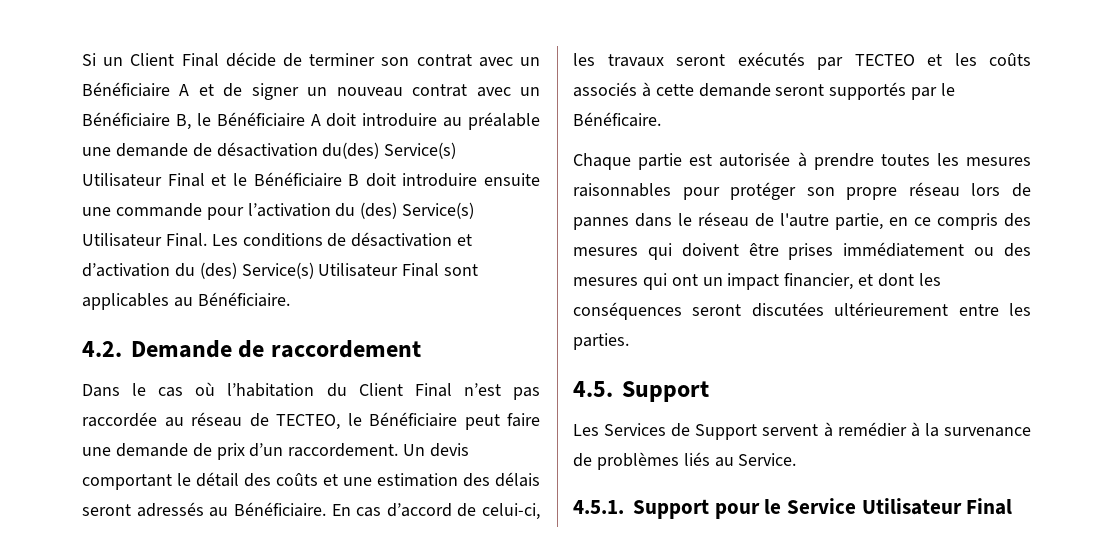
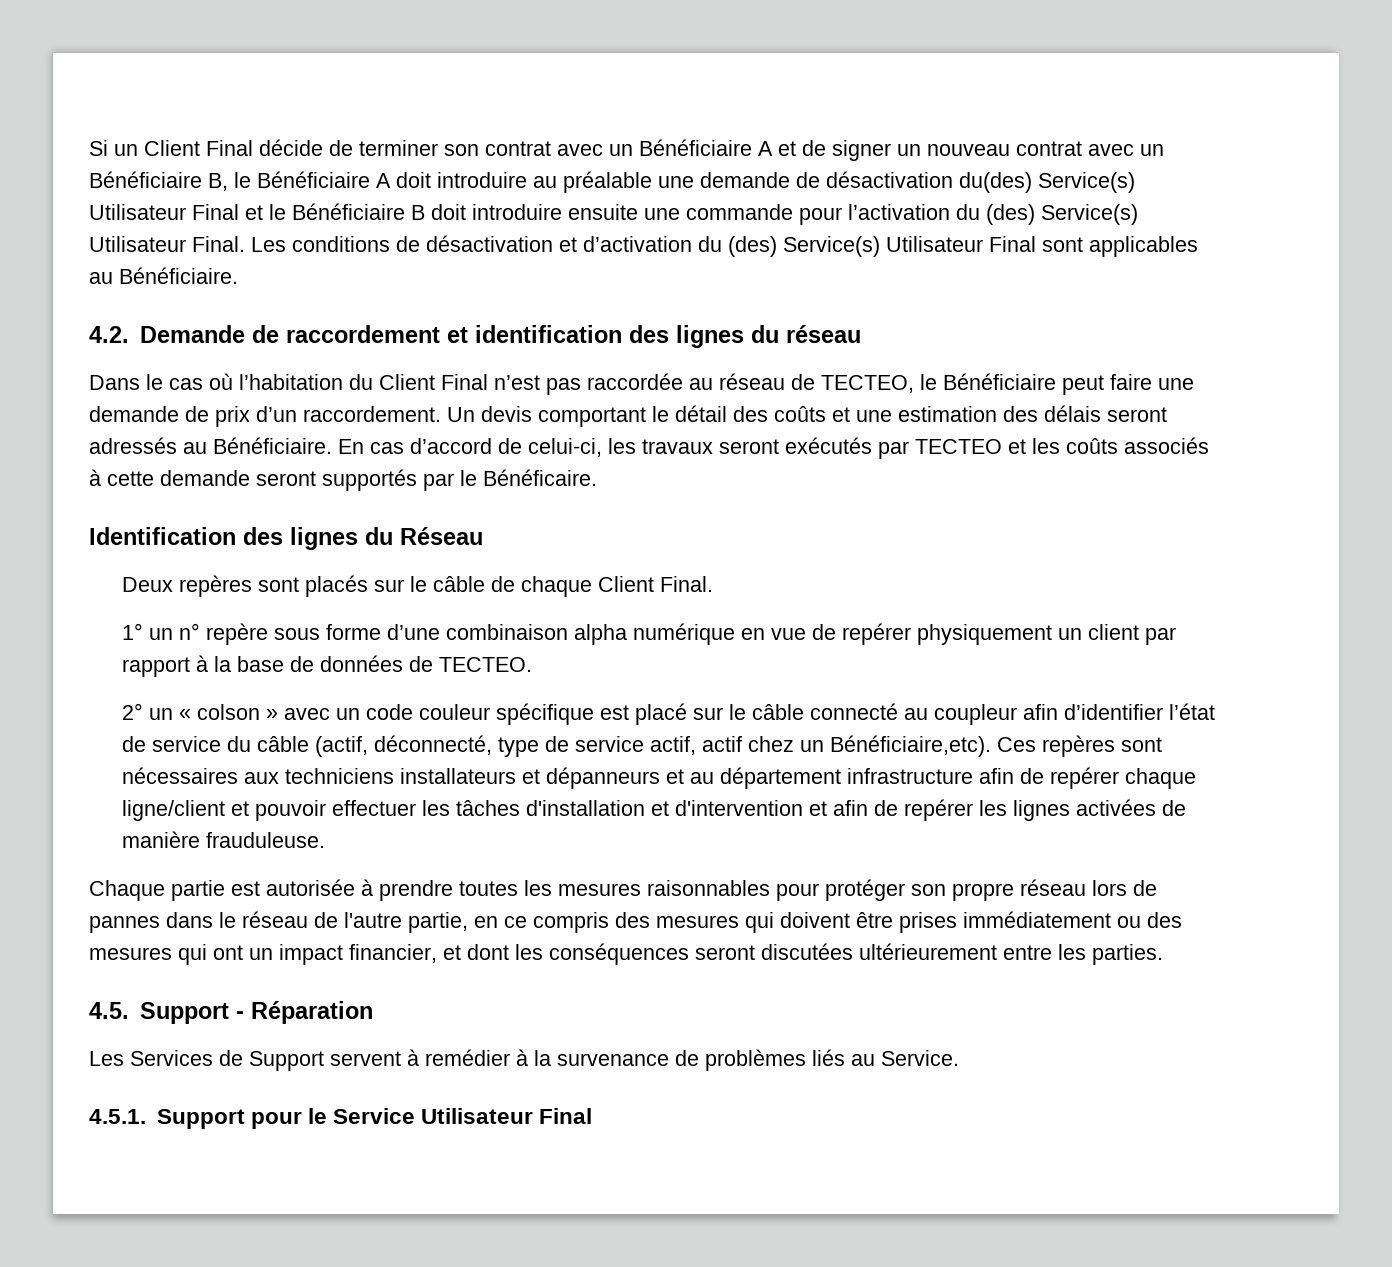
- 4.2. Demande de raccordement
+ 4.2. Demande de raccordement et identification des lignes du réseau
+ Identification des lignes du Réseau
+ Deux repères sont placés sur le câble de chaque Client Final.
+ 1° un n° repère sous forme d’une combinaison alpha numérique en vue de repérer physiquement un client par rapport à la base de données de TECTEO.
+ 2° un « colson » avec un code couleur spécifique est placé sur le câble connecté au coupleur afin d’identifier l’état de service du câble (actif, déconnecté, type de service actif, actif chez un Bénéficiaire,etc). Ces repères sont nécessaires aux techniciens installateurs et dépanneurs et au département infrastructure afin de repérer chaque ligne/client et pouvoir effectuer les tâches d'installation et d'intervention et afin de repérer les lignes activées de manière frauduleuse.
- 4.5. Support
+ 4.5. Support - Réparation

